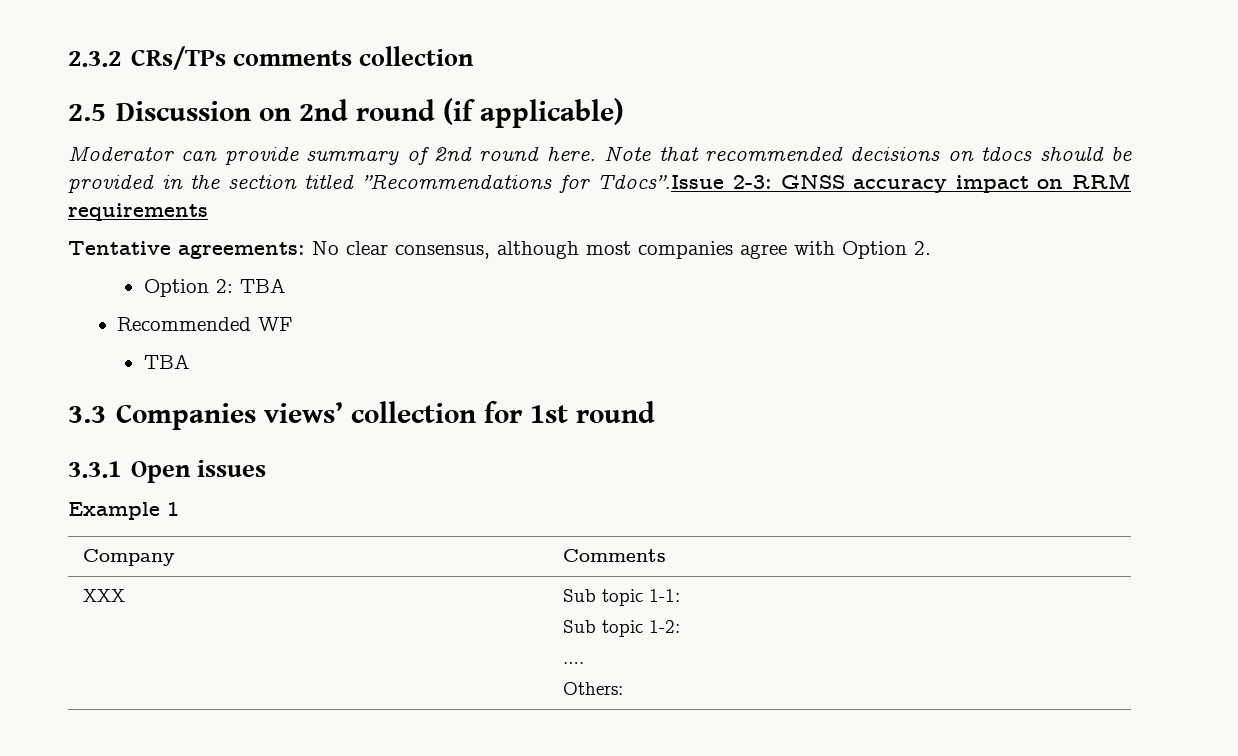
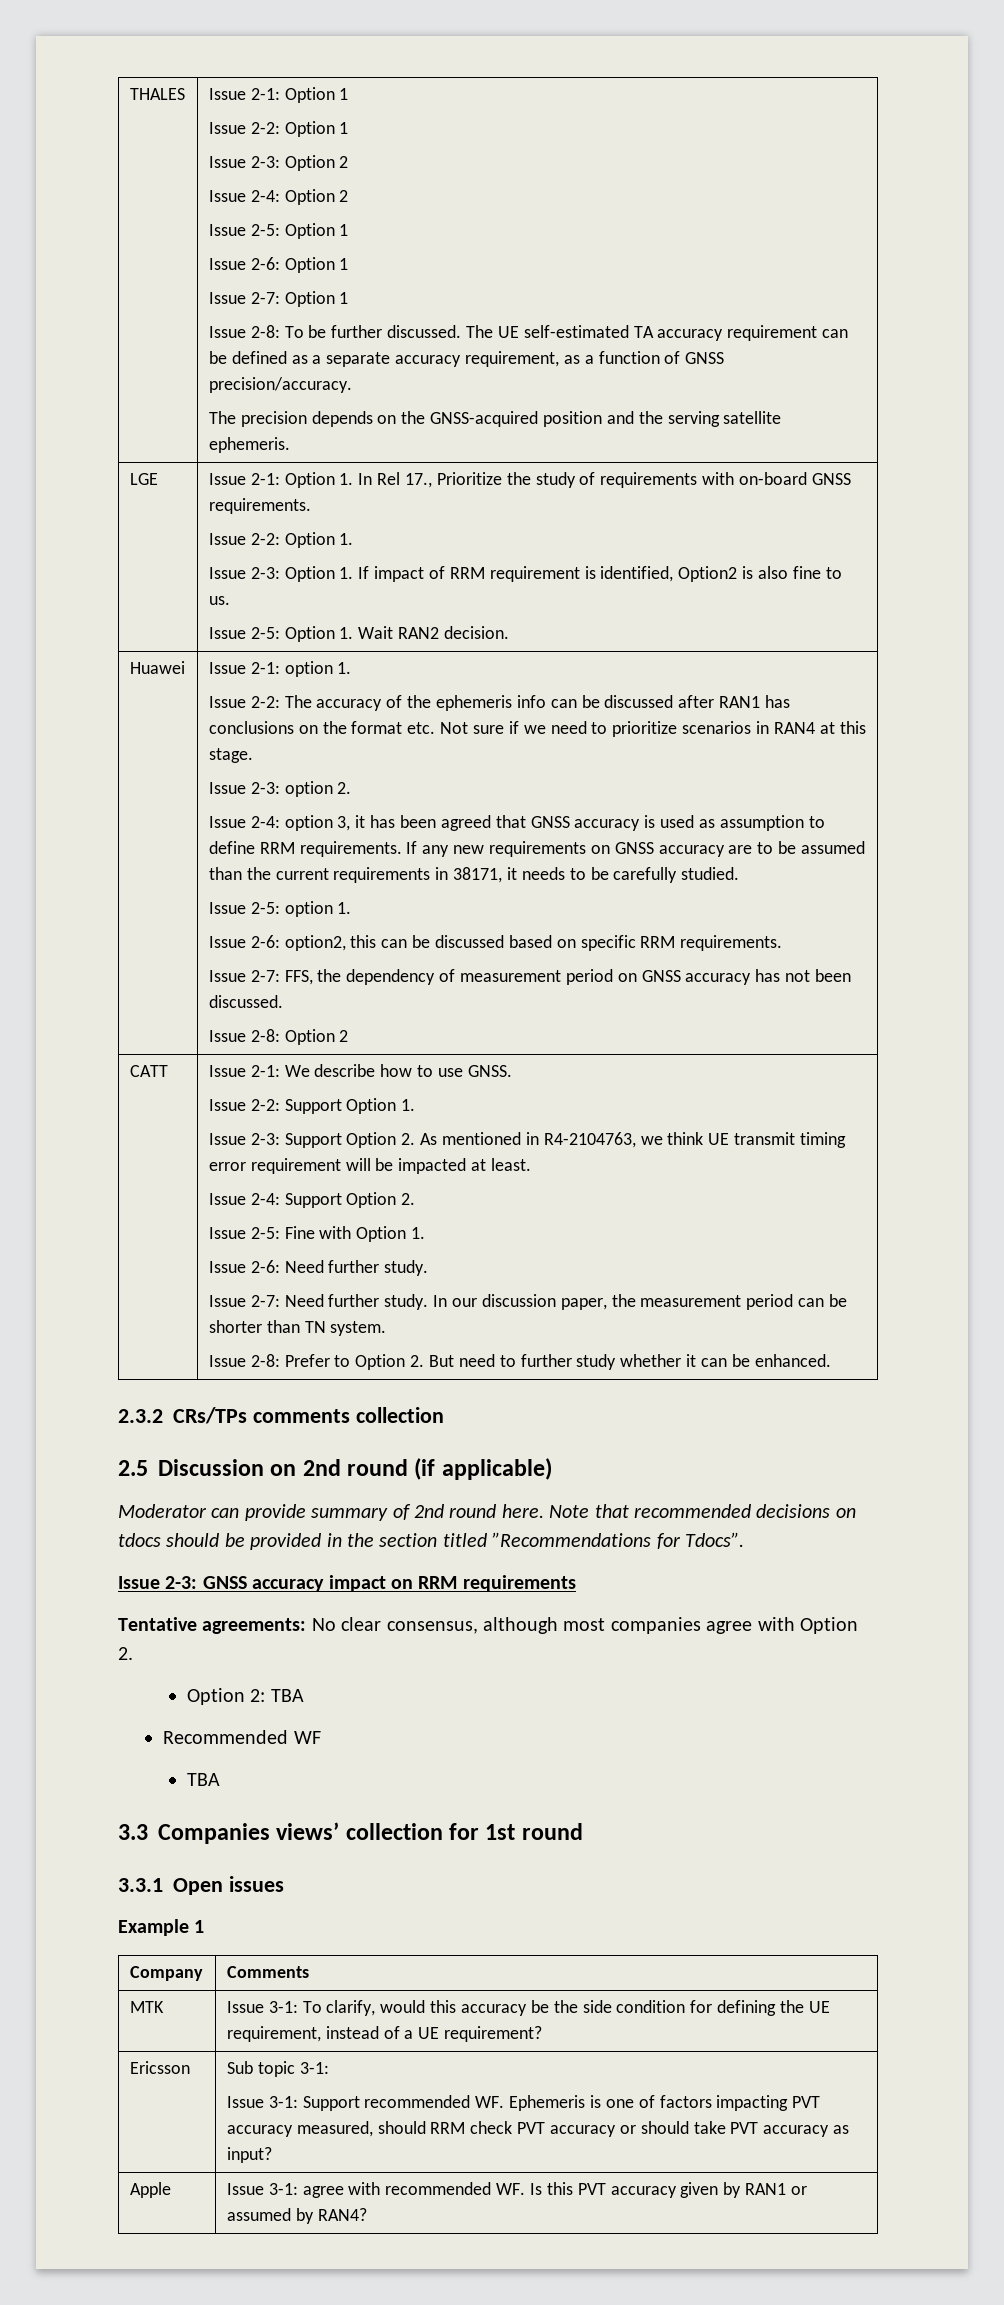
+ THALES | Issue 2-1: Option 1
+ Issue 2-2: Option 1
+ Issue 2-3: Option 2
+ Issue 2-4: Option 2
+ Issue 2-5: Option 1
+ Issue 2-6: Option 1
+ Issue 2-7: Option 1
+ Issue 2-8: To be further discussed. The UE self-estimated TA accuracy requirement can be defined as a separate accuracy requirement, as a function of GNSS precision/accuracy.
+ The precision depends on the GNSS-acquired position and the serving satellite ephemeris.
+ LGE | Issue 2-1: Option 1. In Rel 17., Prioritize the study of requirements with on-board GNSS requirements.
+ Issue 2-2: Option 1.
+ Issue 2-3: Option 1. If impact of RRM requirement is identified, Option2 is also fine to us.
+ Issue 2-5: Option 1. Wait RAN2 decision.
+ Huawei | Issue 2-1: option 1.
+ Issue 2-2: The accuracy of the ephemeris info can be discussed after RAN1 has conclusions on the format etc. Not sure if we need to prioritize scenarios in RAN4 at this stage.
+ Issue 2-3: option 2.
+ Issue 2-4: option 3, it has been agreed that GNSS accuracy is used as assumption to define RRM requirements. If any new requirements on GNSS accuracy are to be assumed than the current requirements in 38171, it needs to be carefully studied.
+ Issue 2-5: option 1.
+ Issue 2-6: option2, this can be discussed based on specific RRM requirements.
+ Issue 2-7: FFS, the dependency of measurement period on GNSS accuracy has not been discussed.
+ Issue 2-8: Option 2
+ CATT | Issue 2-1: We describe how to use GNSS.
+ Issue 2-2: Support Option 1.
+ Issue 2-3: Support Option 2. As mentioned in R4-2104763, we think UE transmit timing error requirement will be impacted at least.
+ Issue 2-4: Support Option 2.
+ Issue 2-5: Fine with Option 1.
+ Issue 2-6: Need further study.
+ Issue 2-7: Need further study. In our discussion paper, the measurement period can be shorter than TN system.
+ Issue 2-8: Prefer to Option 2. But need to further study whether it can be enhanced.
- Note that recommended decisions on tdocs should be provided in the section titled ”Recommendations for Tdocs”.Issue 2-3: GNSS accuracy impact on RRM requirements
+ Note that recommended decisions on tdocs should be provided in the section titled ”Recommendations for Tdocs”.
+ Issue 2-3: GNSS accuracy impact on RRM requirements
- XXX | Sub topic 1-1:
- Sub topic 1-2:
- ….
- Others:
+ MTK | Issue 3-1: To clarify, would this accuracy be the side condition for defining the UE requirement, instead of a UE requirement?
+ Ericsson | Sub topic 3-1:
+ Issue 3-1: Support recommended WF. Ephemeris is one of factors impacting PVT accuracy measured, should RRM check PVT accuracy or should take PVT accuracy as input?
+ Apple | Issue 3-1: agree with recommended WF. Is this PVT accuracy given by RAN1 or assumed by RAN4?

